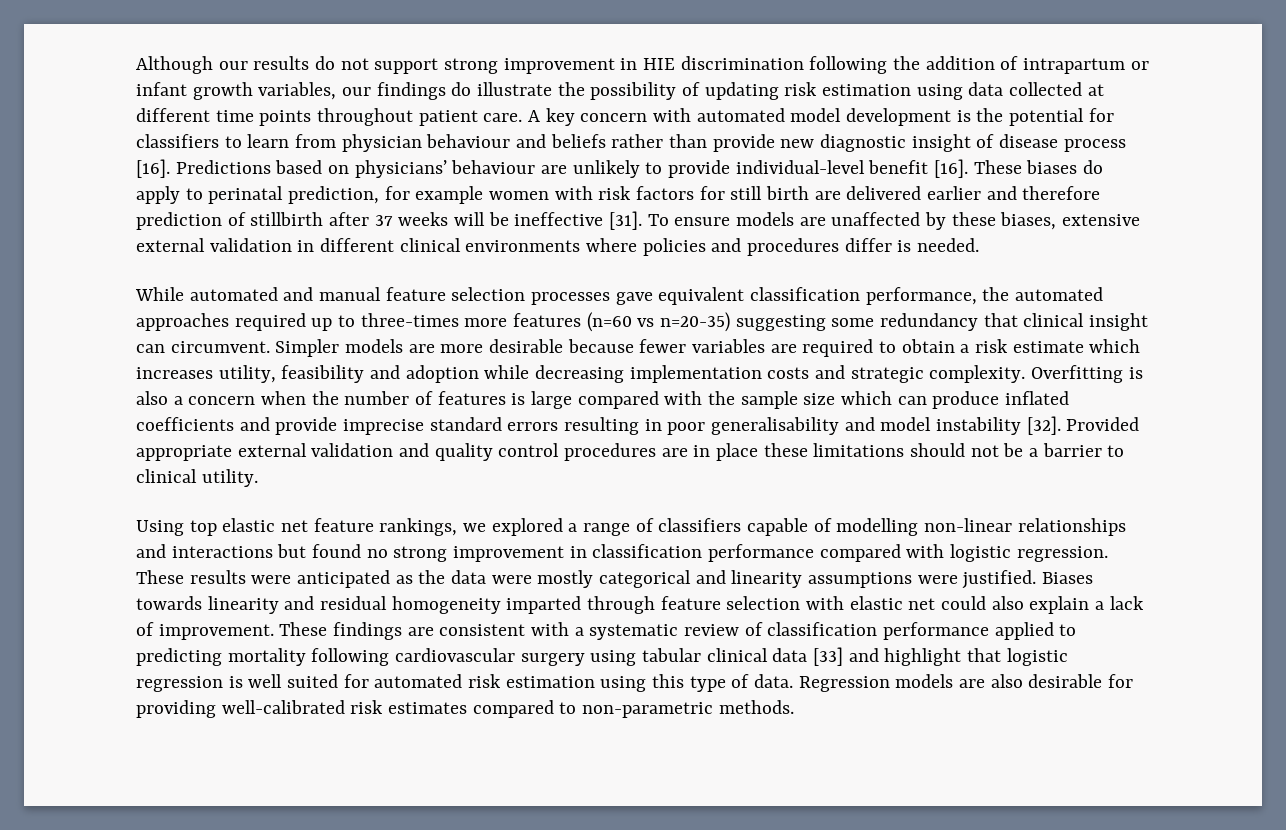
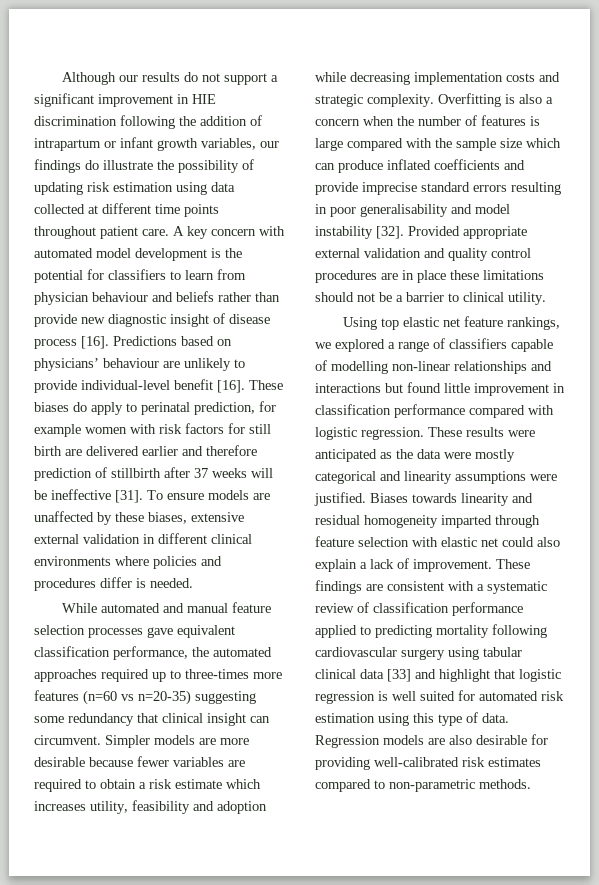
- Although our results do not support strong improvement in HIE discrimination following the addition of intrapartum or infant growth variables, our findings do illustrate the possibility of updating risk estimation using data collected at different time points throughout patient care.
+ Although our results do not support a significant improvement in HIE discrimination following the addition of intrapartum or infant growth variables, our findings do illustrate the possibility of updating risk estimation using data collected at different time points throughout patient care.
- Using top elastic net feature rankings, we explored a range of classifiers capable of modelling non-linear relationships and interactions but found no strong improvement in classification performance compared with logistic regression.
+ Using top elastic net feature rankings, we explored a range of classifiers capable of modelling non-linear relationships and interactions but found little improvement in classification performance compared with logistic regression.

